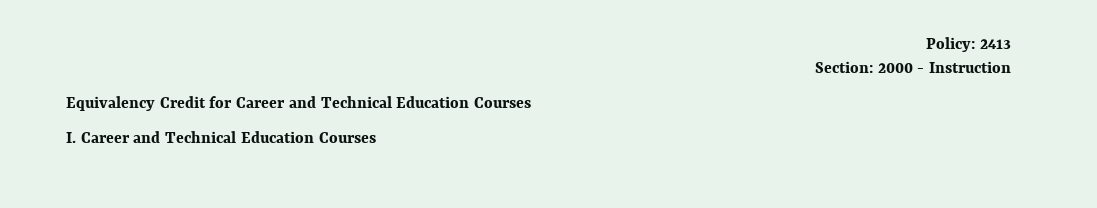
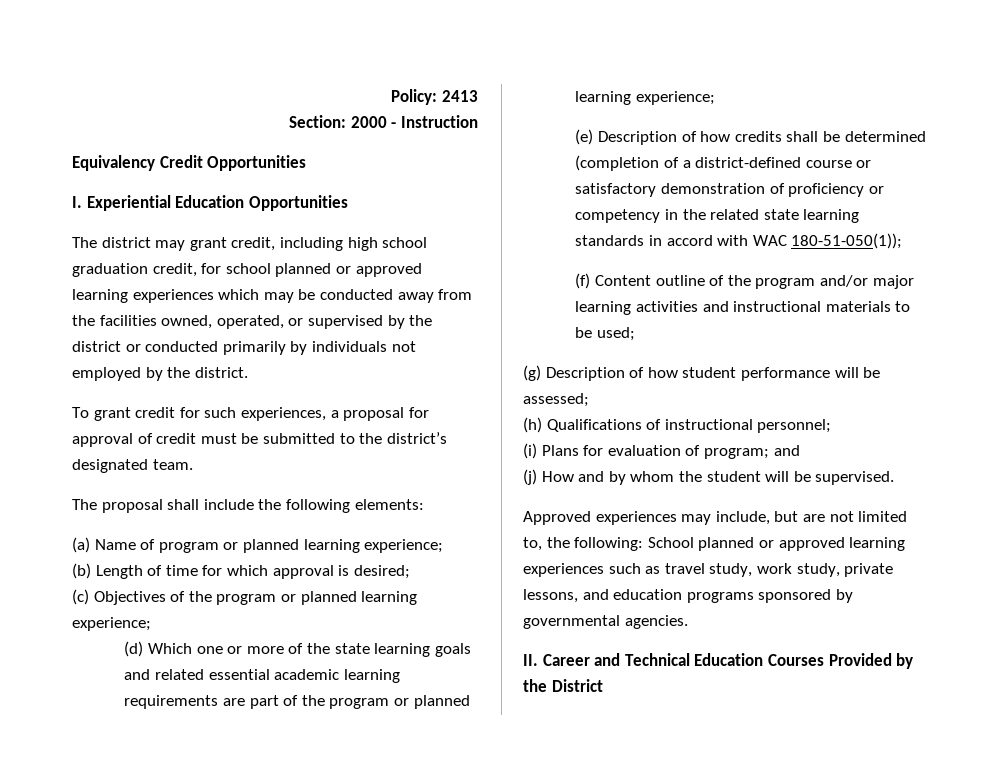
- Equivalency Credit for Career and Technical Education Courses
- I. Career and Technical Education Courses
+ Equivalency Credit Opportunities
+ I. Experiential Education Opportunities
+ The district may grant credit, including high school graduation credit, for school planned or approved learning experiences which may be conducted away from the facilities owned, operated, or supervised by the district or conducted primarily by individuals not employed by the district.
+ To grant credit for such experiences, a proposal for approval of credit must be submitted to the district’s designated team.
+ The proposal shall include the following elements:
+ (a) Name of program or planned learning experience;
+ (b) Length of time for which approval is desired;
+ (c) Objectives of the program or planned learning experience;
+ (d) Which one or more of the state learning goals and related essential academic learning requirements are part of the program or planned learning experience;
+ (e) Description of how credits shall be determined (completion of a district-defined course or satisfactory demonstration of proficiency or competency in the related state learning standards in accord with WAC 180-51-050(1));
+ (f) Content outline of the program and/or major learning activities and instructional materials to be used;
+ (g) Description of how student performance will be assessed;
+ (h) Qualifications of instructional personnel;
+ (i) Plans for evaluation of program; and
+ (j) How and by whom the student will be supervised.
+ Approved experiences may include, but are not limited to, the following: School planned or approved learning experiences such as travel study, work study, private lessons, and education programs sponsored by governmental agencies.
+ II. Career and Technical Education Courses Provided by the District

